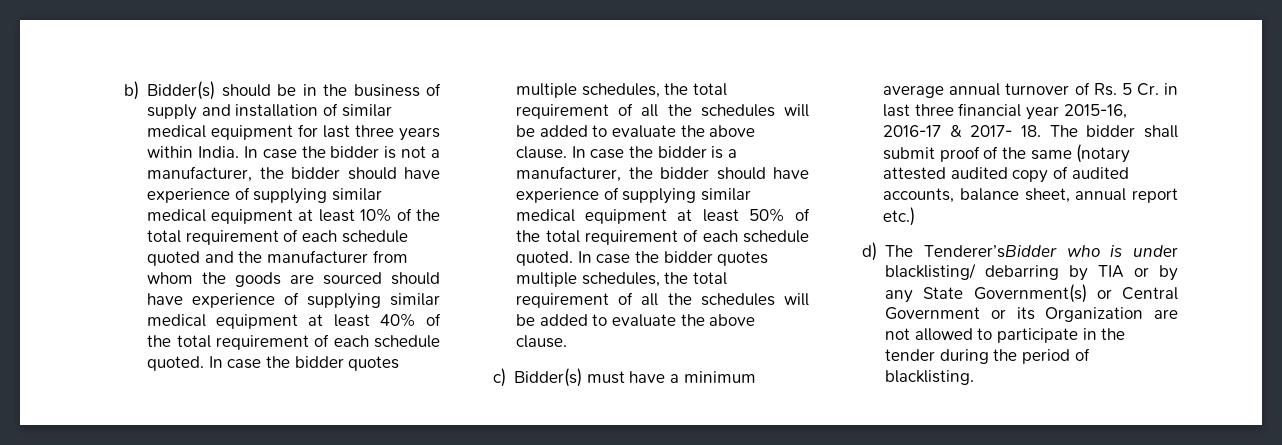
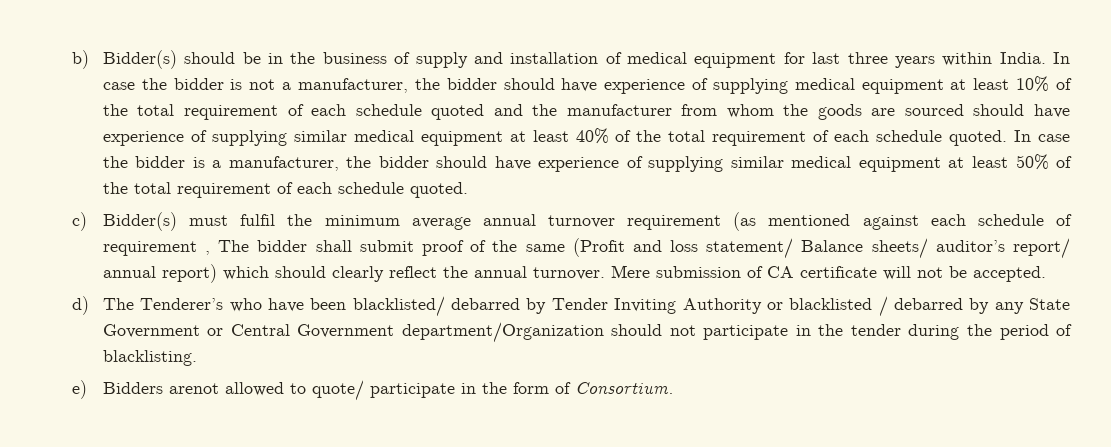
- b) Bidder(s) should be in the business of supply and installation of similar medical equipment for last three years within India.
+ b) Bidder(s) should be in the business of supply and installation of medical equipment for last three years within India.
- In case the bidder is not a manufacturer, the bidder should have experience of supplying similar medical equipment at least 10% of the total requirement of each schedule quoted and the manufacturer from whom the goods are sourced should have experience of supplying similar medical equipment at least 40% of the total requirement of each schedule quoted.
+ In case the bidder is not a manufacturer, the bidder should have experience of supplying medical equipment at least 10% of the total requirement of each schedule quoted and the manufacturer from whom the goods are sourced should have experience of supplying similar medical equipment at least 40% of the total requirement of each schedule quoted.
- In case the bidder quotes multiple schedules, the total requirement of all the schedules will be added to evaluate the above clause. In case the bidder is a manufacturer, the bidder should have experience of supplying similar medical equipment at least 50% of the total requirement of each schedule quoted. In case the bidder quotes multiple schedules, the total requirement of all the schedules will be added to evaluate the above clause.
+ In case the bidder is a manufacturer, the bidder should have experience of supplying similar medical equipment at least 50% of the total requirement of each schedule quoted.
- c) Bidder(s) must have a minimum average annual turnover of Rs. 5 Cr. in last three financial year 2015-16, 2016-17 & 2017- 18. The bidder shall submit proof of the same (notary attested audited copy of audited accounts, balance sheet, annual report etc.)
- d) The Tenderer’sBidder who is under blacklisting/ debarring by TIA or by any State Government(s) or Central Government or its Organization are not allowed to participate in the tender during the period of blacklisting.
+ c) Bidder(s) must fulfil the minimum average annual turnover requirement (as mentioned against each schedule of requirement , The bidder shall submit proof of the same (Profit and loss statement/ Balance sheets/ auditor’s report/ annual report) which should clearly reflect the annual turnover. Mere submission of CA certificate will not be accepted.
+ d) The Tenderer’s who have been blacklisted/ debarred by Tender Inviting Authority or blacklisted / debarred by any State Government or Central Government department/Organization should not participate in the tender during the period of blacklisting.
+ e) Bidders arenot allowed to quote/ participate in the form of Consortium.

